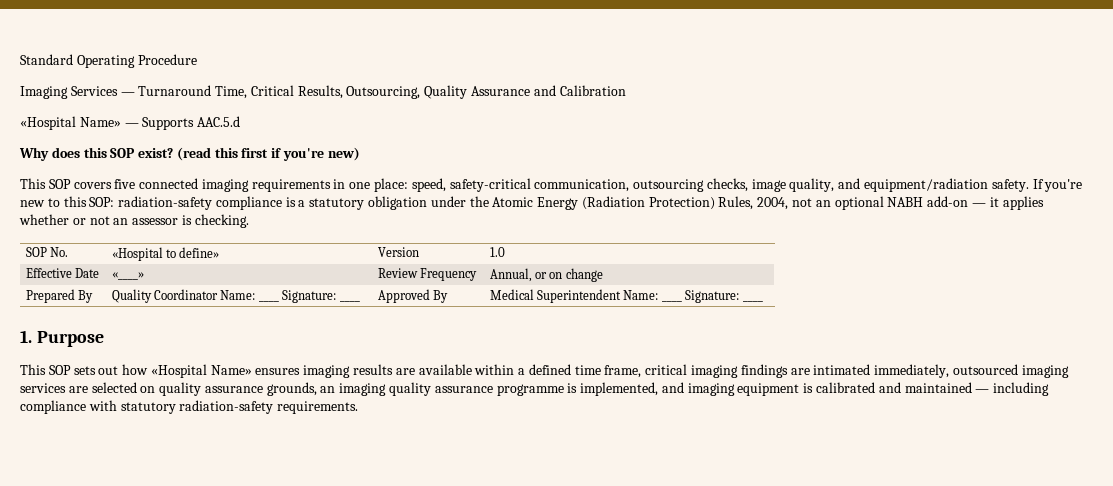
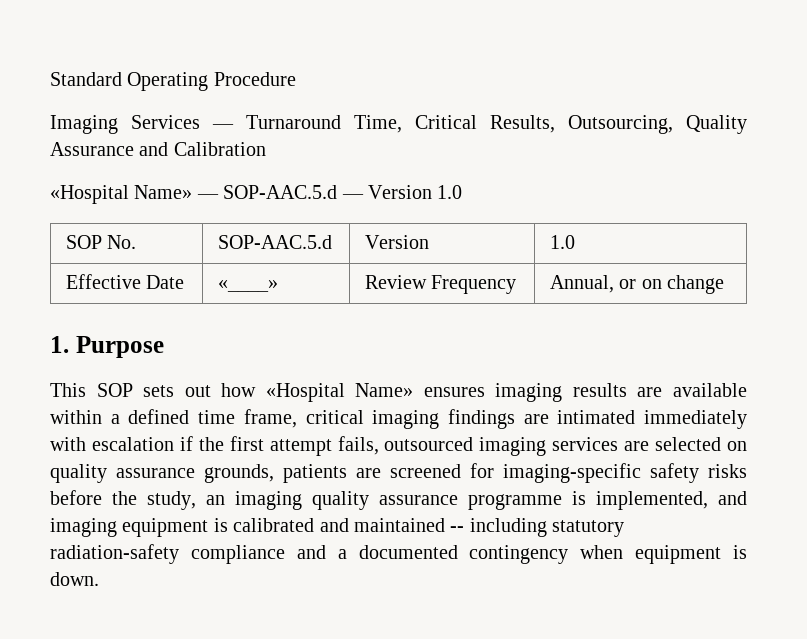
- «Hospital Name» — Supports AAC.5.d
- Why does this SOP exist? (read this first if you're new)
- This SOP covers five connected imaging requirements in one place: speed, safety-critical communication, outsourcing checks, image quality, and equipment/radiation safety. If you're new to this SOP: radiation-safety compliance is a statutory obligation under the Atomic Energy (Radiation Protection) Rules, 2004, not an optional NABH add-on — it applies whether or not an assessor is checking.
+ «Hospital Name» — SOP-AAC.5.d — Version 1.0
- SOP No. | «Hospital to define» | Version | 1.0
+ SOP No. | SOP-AAC.5.d | Version | 1.0
- Prepared By | Quality Coordinator Name: ____ Signature: ____ | Approved By | Medical Superintendent Name: ____ Signature: ____
- This SOP sets out how «Hospital Name» ensures imaging results are available within a defined time frame, critical imaging findings are intimated immediately, outsourced imaging services are selected on quality assurance grounds, an imaging quality assurance programme is implemented, and imaging equipment is calibrated and maintained — including compliance with statutory radiation-safety requirements.
+ This SOP sets out how «Hospital Name» ensures imaging results are available within a defined time frame, critical imaging findings are intimated immediately with escalation if the first attempt fails, outsourced imaging services are selected on quality assurance grounds, patients are screened for imaging-specific safety risks before the study, an imaging quality assurance programme is implemented, and imaging equipment is calibrated and maintained -- including statutory radiation-safety compliance and a documented contingency when equipment is down.

